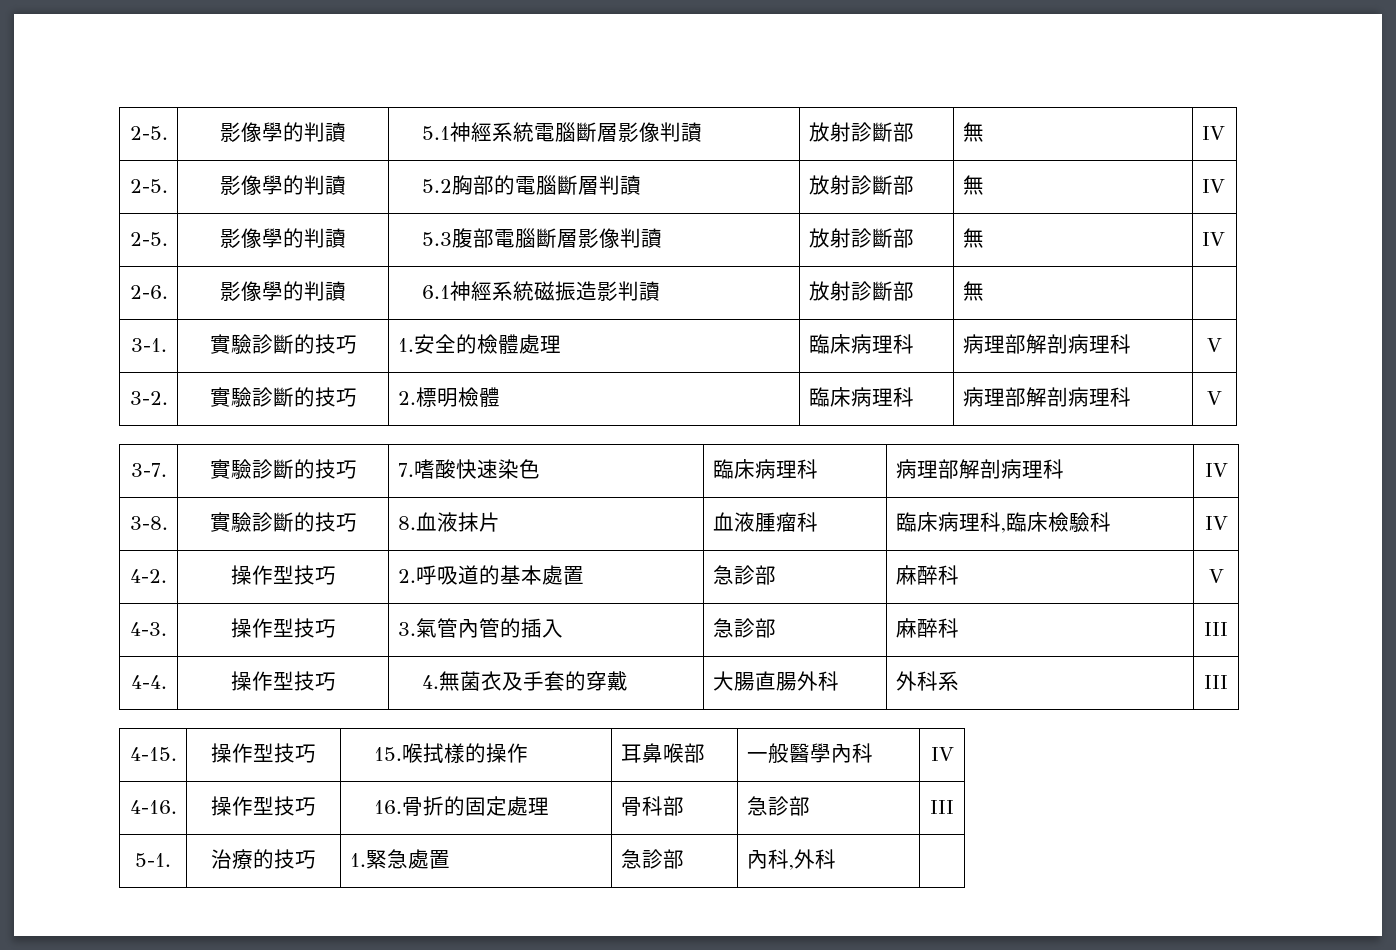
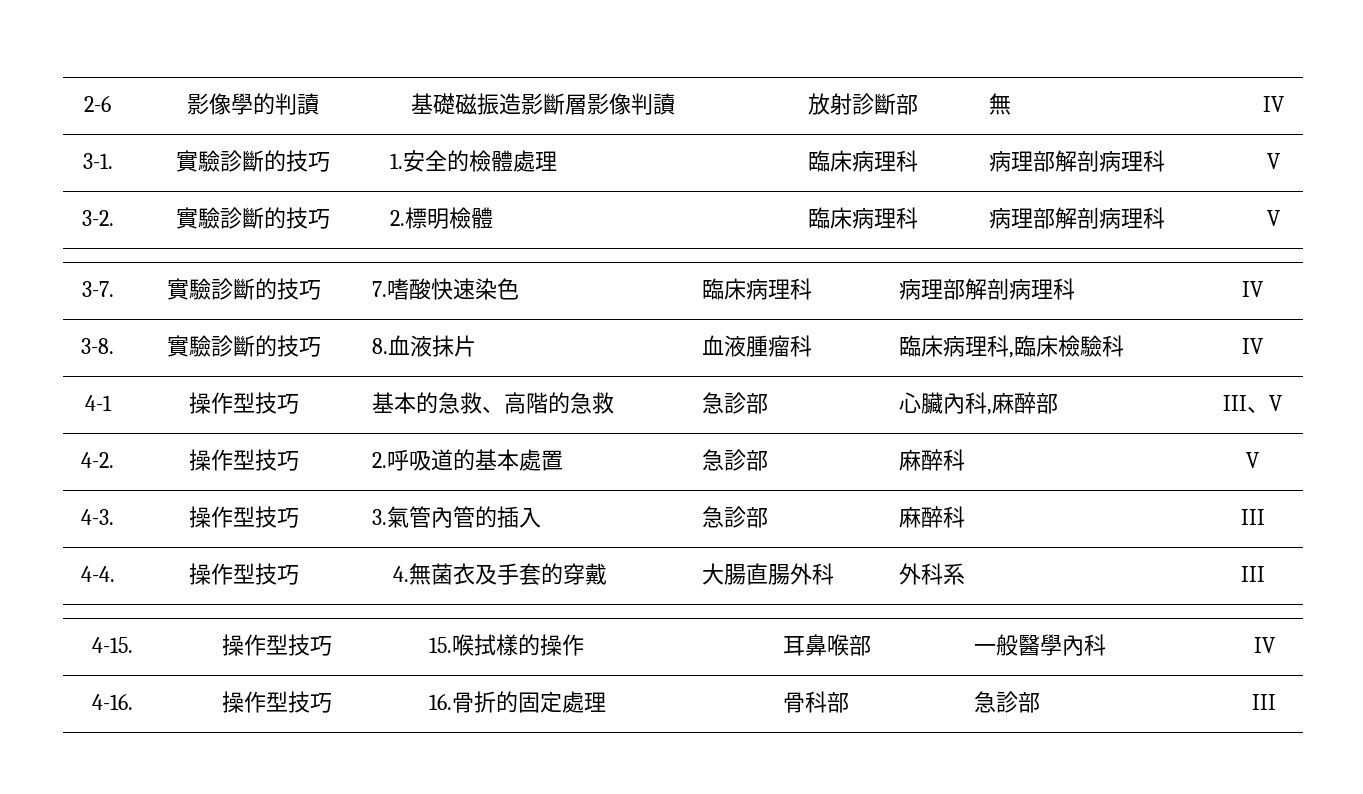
- 2-5. | 影像學的判讀 | 5.1神經系統電腦斷層影像判讀 | 放射診斷部 | 無 | IV
- 2-5. | 影像學的判讀 | 5.2胸部的電腦斷層判讀 | 放射診斷部 | 無 | IV
- 2-5. | 影像學的判讀 | 5.3腹部電腦斷層影像判讀 | 放射診斷部 | 無 | IV
- 2-6. | 影像學的判讀 | 6.1神經系統磁振造影判讀 | 放射診斷部 | 無 |
+ 2-6 | 影像學的判讀 | 基礎磁振造影斷層影像判讀 | 放射診斷部 | 無 | IV
+ 4-1 | 操作型技巧 | 基本的急救、高階的急救 | 急診部 | 心臟內科,麻醉部 | III、V
- 5-1. | 治療的技巧 | 1.緊急處置 | 急診部 | 內科,外科 |

